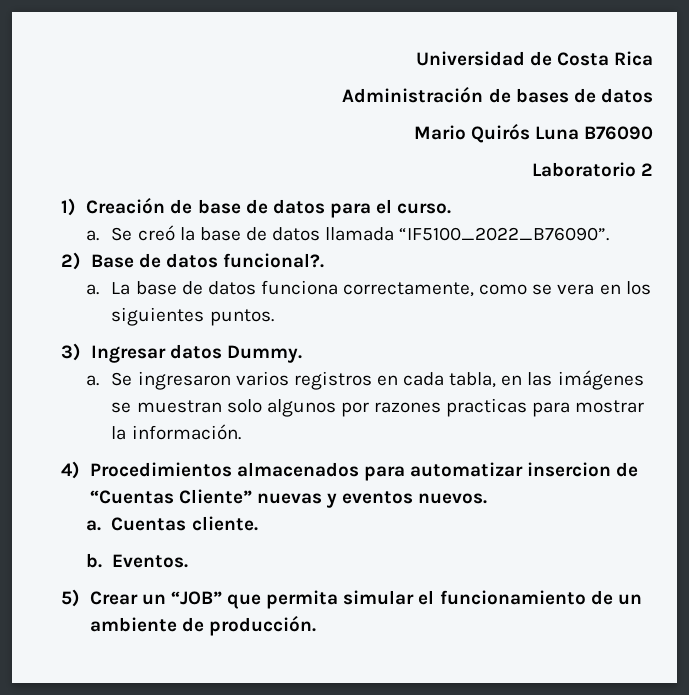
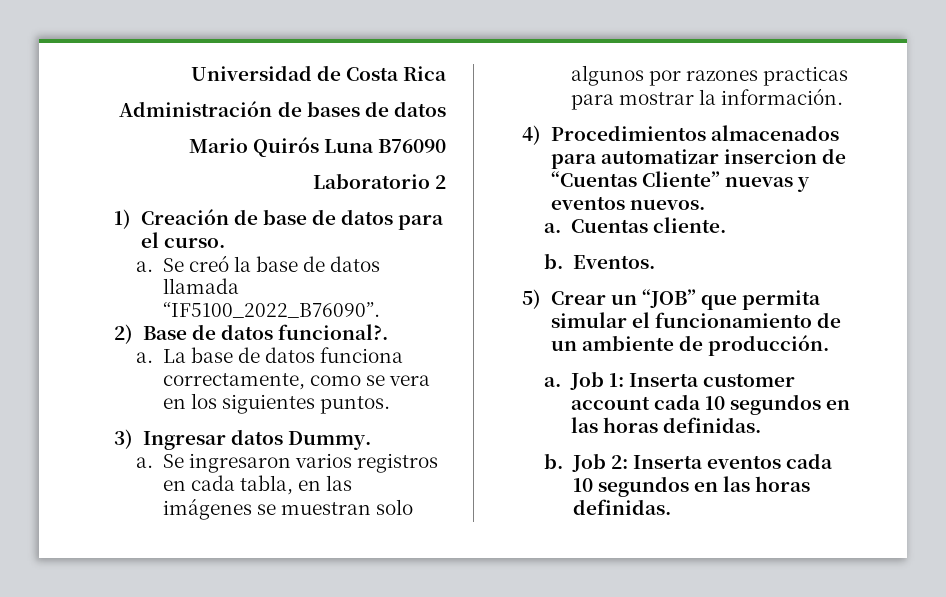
+ a. Job 1: Inserta customer account cada 10 segundos en las horas definidas.
+ b. Job 2: Inserta eventos cada 10 segundos en las horas definidas.

